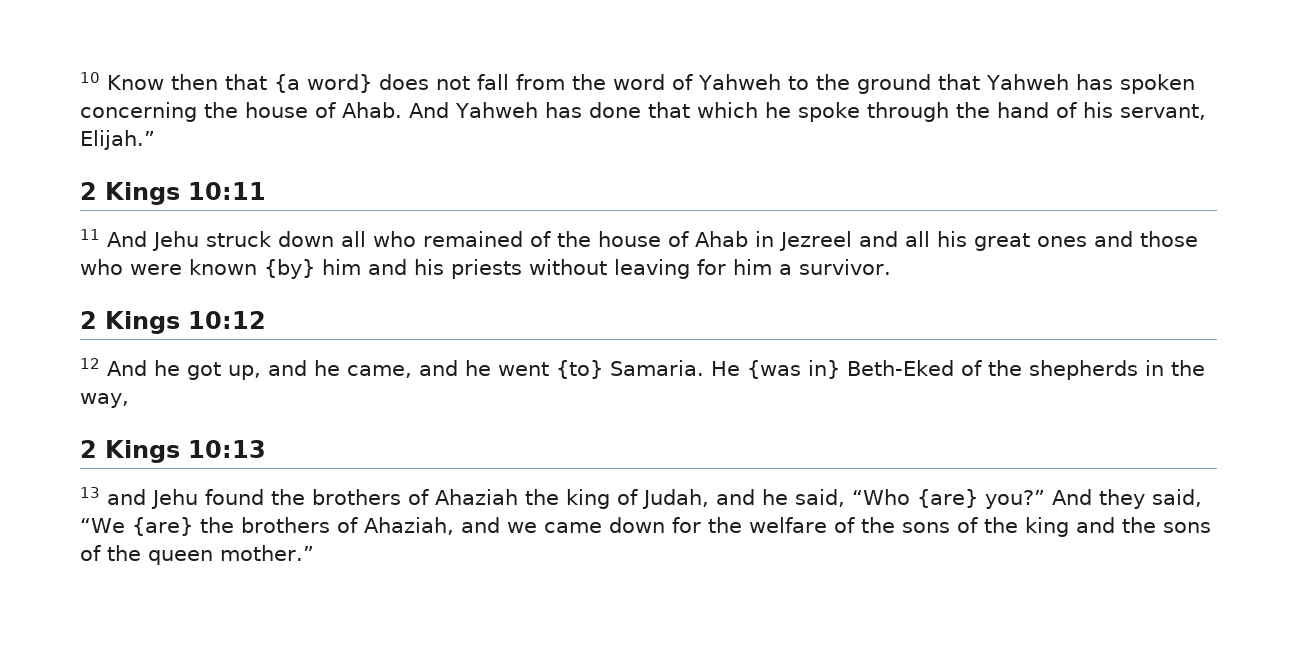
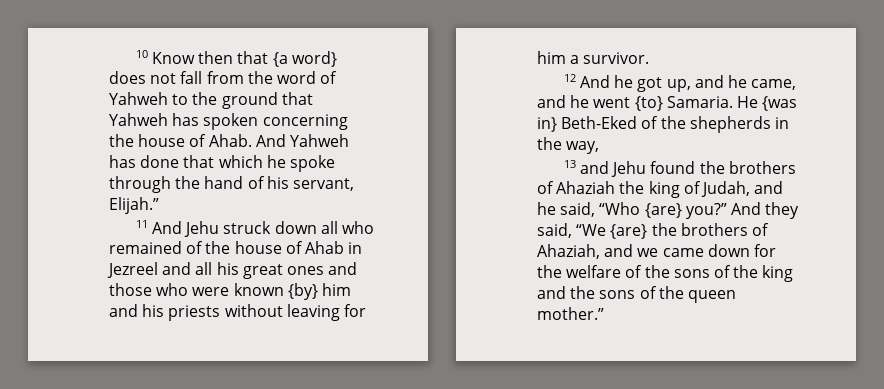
- 2 Kings 10:11
- 2 Kings 10:12
- 2 Kings 10:13

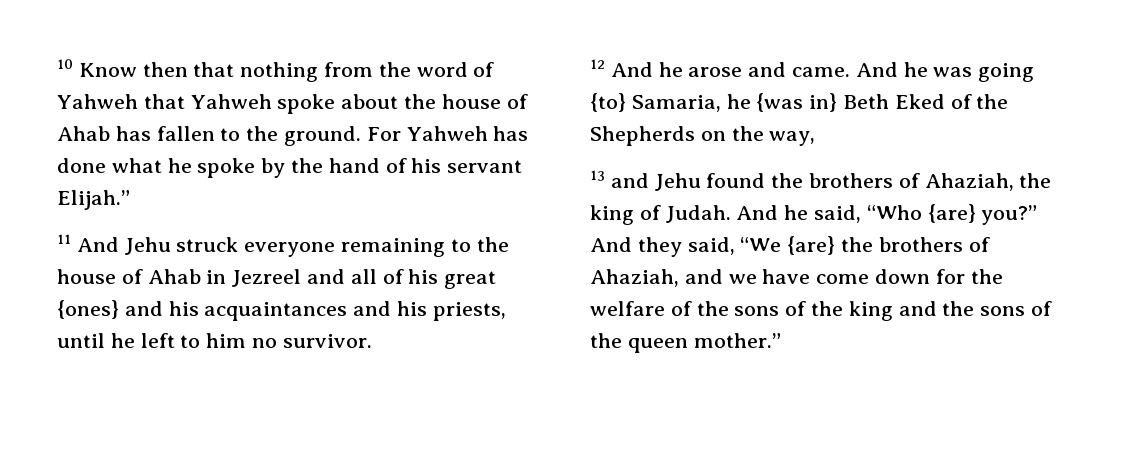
- 10 Know then that {a word} does not fall from the word of Yahweh to the ground that Yahweh has spoken concerning the house of Ahab. And Yahweh has done that which he spoke through the hand of his servant, Elijah.”
+ 10 Know then that nothing from the word of Yahweh that Yahweh spoke about the house of Ahab has fallen to the ground. For Yahweh has done what he spoke by the hand of his servant Elijah.”
- 11 And Jehu struck down all who remained of the house of Ahab in Jezreel and all his great ones and those who were known {by} him and his priests without leaving for him a survivor.
- 12 And he got up, and he came, and he went {to} Samaria. He {was in} Beth-Eked of the shepherds in the way,
+ 11 And Jehu struck everyone remaining to the house of Ahab in Jezreel and all of his great {ones} and his acquaintances and his priests, until he left to him no survivor.
+ 12 And he arose and came. And he was going {to} Samaria, he {was in} Beth Eked of the Shepherds on the way,
- 13 and Jehu found the brothers of Ahaziah the king of Judah, and he said, “Who {are} you?”
+ 13 and Jehu found the brothers of Ahaziah, the king of Judah. And he said, “Who {are} you?”
- And they said, “We {are} the brothers of Ahaziah, and we came down for the welfare of the sons of the king and the sons of the queen mother.”
+ And they said, “We {are} the brothers of Ahaziah, and we have come down for the welfare of the sons of the king and the sons of the queen mother.”

